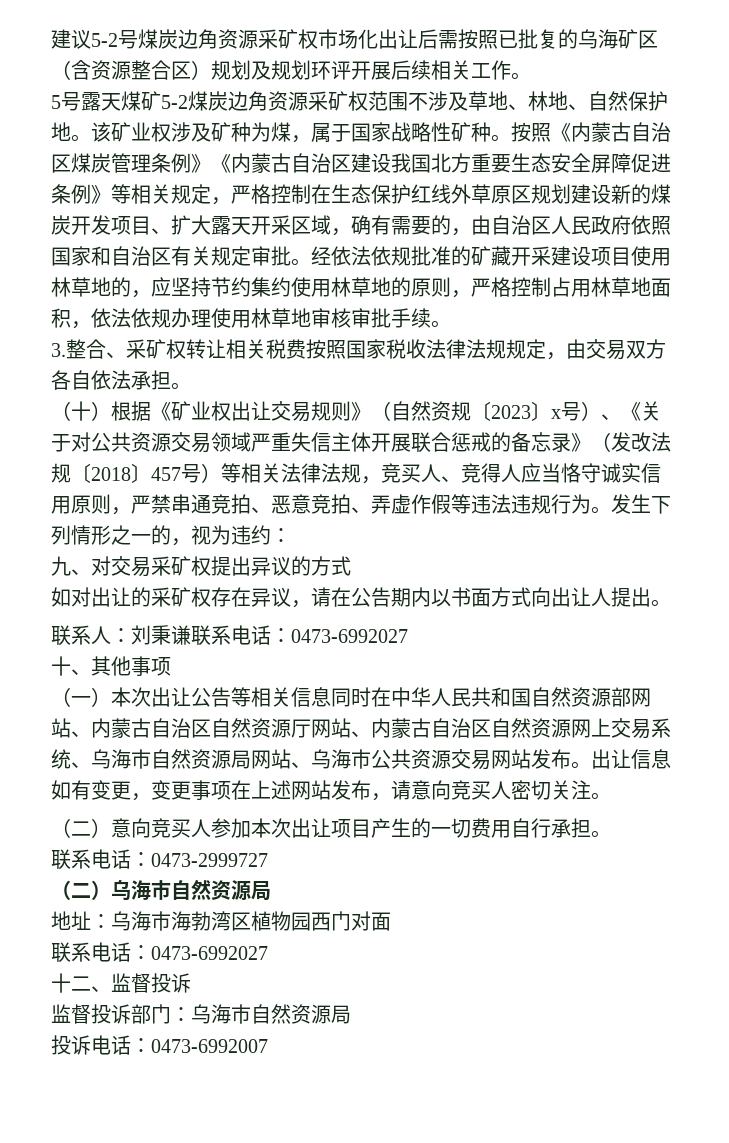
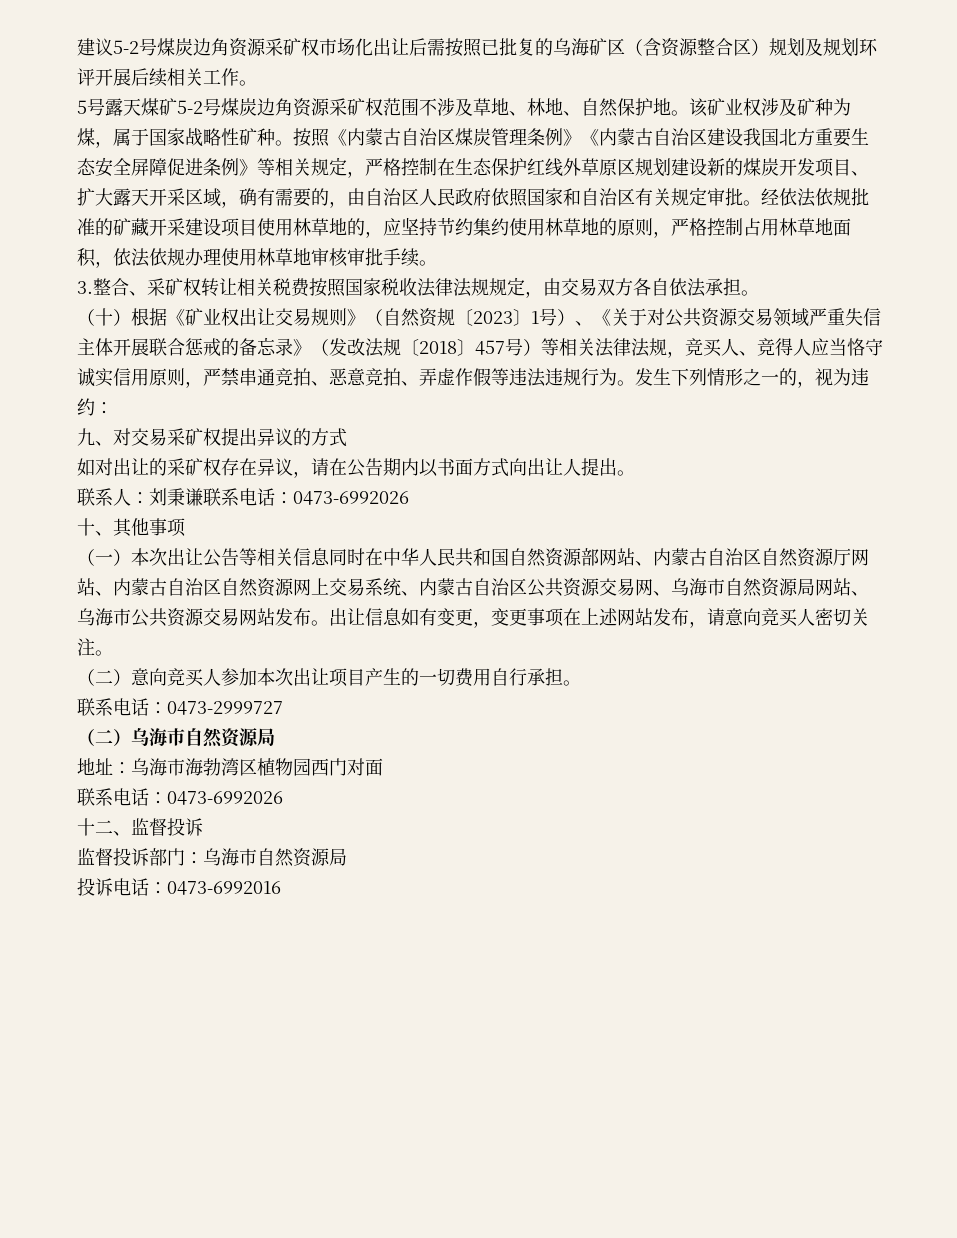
- 5号露天煤矿5-2煤炭边角资源采矿权范围不涉及草地、林地、自然保护地。
+ 5号露天煤矿5-2号煤炭边角资源采矿权范围不涉及草地、林地、自然保护地。
- （十）根据《矿业权出让交易规则》（自然资规〔2023〕x号）、《关于对公共资源交易领域严重失信主体开展联合惩戒的备忘录》（发改法规〔2018〕457号）等相关法律法规，竞买人、竞得人应当恪守诚实信用原则，严禁串通竞拍、恶意竞拍、弄虚作假等违法违规行为。
+ （十）根据《矿业权出让交易规则》（自然资规〔2023〕1号）、《关于对公共资源交易领域严重失信主体开展联合惩戒的备忘录》（发改法规〔2018〕457号）等相关法律法规，竞买人、竞得人应当恪守诚实信用原则，严禁串通竞拍、恶意竞拍、弄虚作假等违法违规行为。
- 联系人：刘秉谦联系电话：0473-6992027
+ 联系人：刘秉谦联系电话：0473-6992026
- （一）本次出让公告等相关信息同时在中华人民共和国自然资源部网站、内蒙古自治区自然资源厅网站、内蒙古自治区自然资源网上交易系统、乌海市自然资源局网站、乌海市公共资源交易网站发布。
+ （一）本次出让公告等相关信息同时在中华人民共和国自然资源部网站、内蒙古自治区自然资源厅网站、内蒙古自治区自然资源网上交易系统、内蒙古自治区公共资源交易网、乌海市自然资源局网站、乌海市公共资源交易网站发布。
  地址：乌海市海勃湾区植物园西门对面
- 联系电话：0473-6992027
+ 联系电话：0473-6992026
- 投诉电话：0473-6992007
+ 投诉电话：0473-6992016

